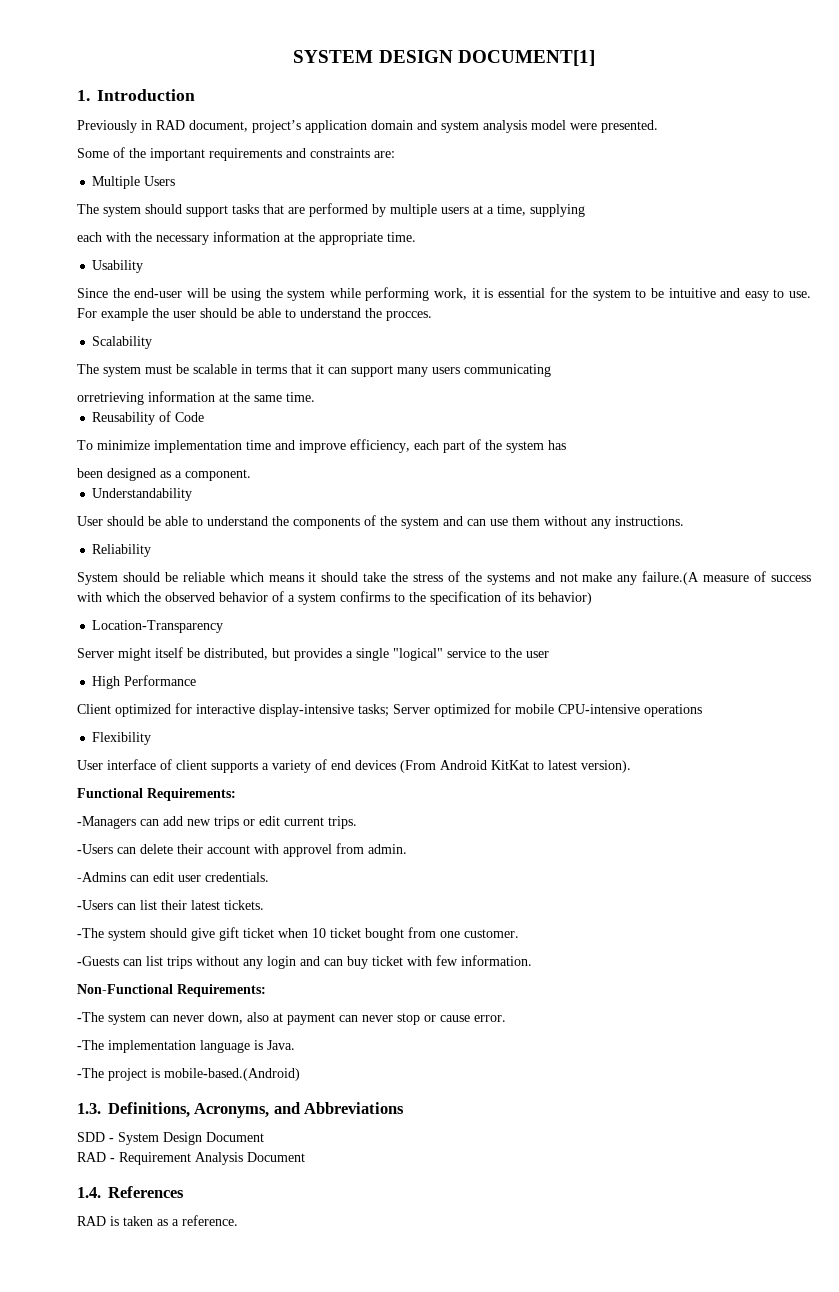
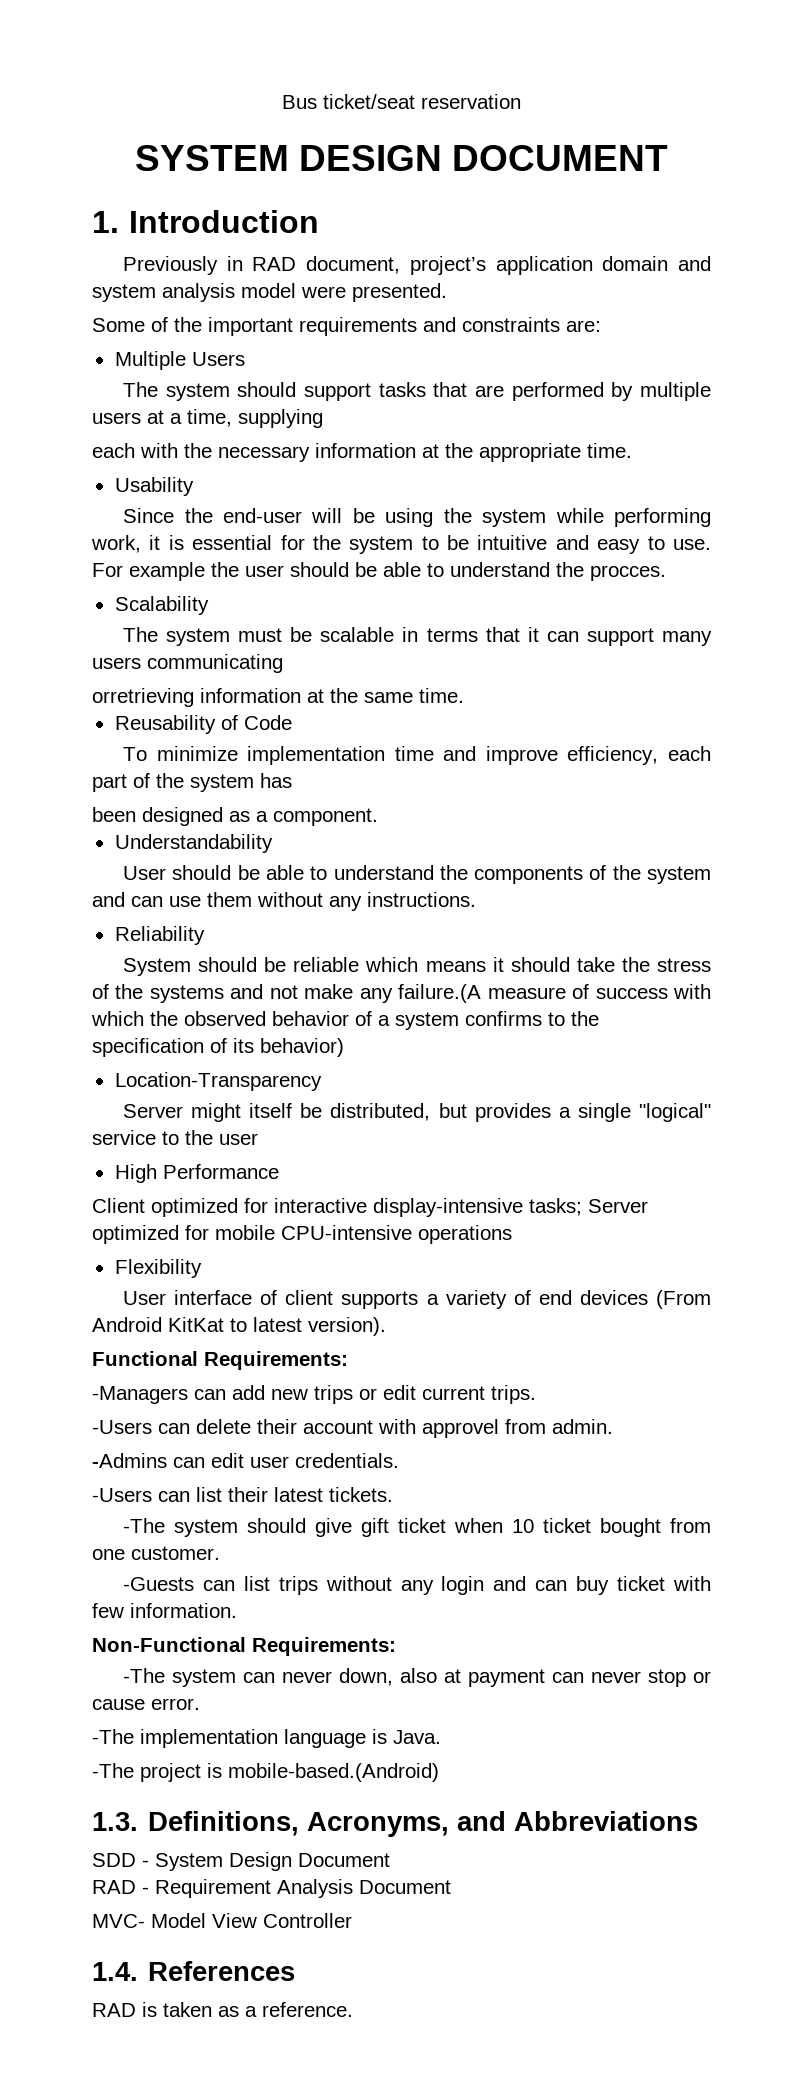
+ Bus ticket/seat reservation
- SYSTEM DESIGN DOCUMENT[1]
+ SYSTEM DESIGN DOCUMENT
+ MVC- Model View Controller

